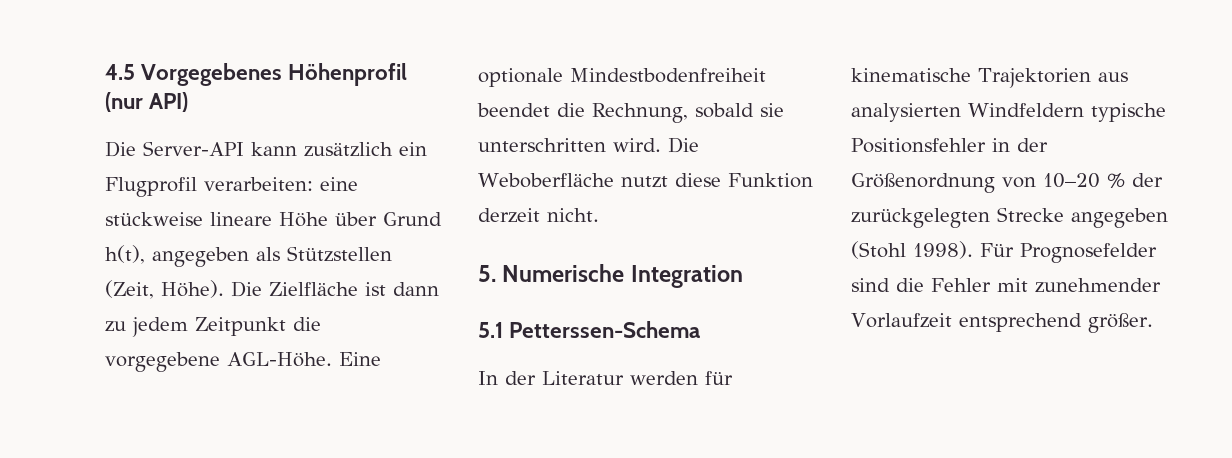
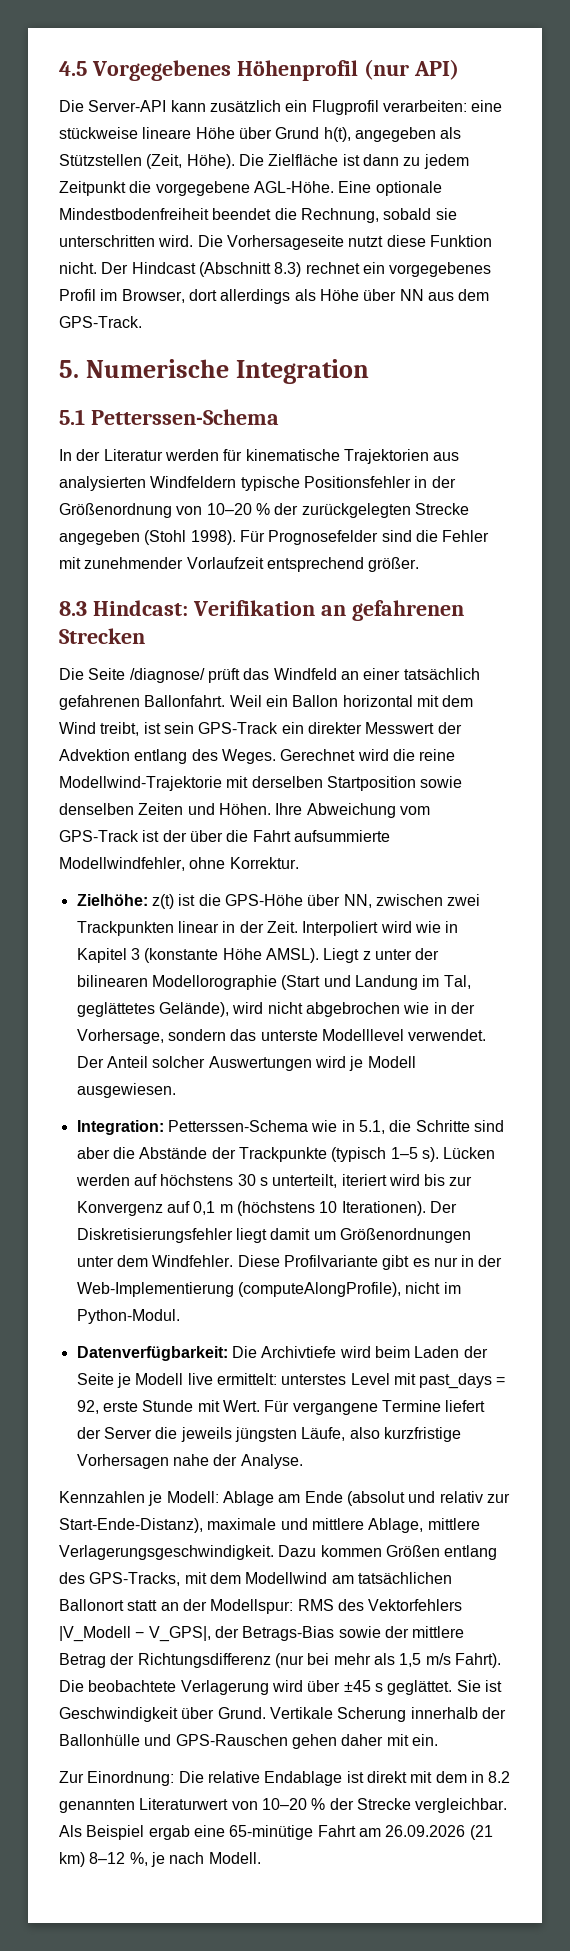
- Die Weboberfläche nutzt diese Funktion derzeit nicht.
+ Die Vorhersageseite nutzt diese Funktion nicht. Der Hindcast (Abschnitt 8.3) rechnet ein vorgegebenes Profil im Browser, dort allerdings als Höhe über NN aus dem GPS-Track.
+ 8.3 Hindcast: Verifikation an gefahrenen Strecken
+ Die Seite /diagnose/ prüft das Windfeld an einer tatsächlich gefahrenen Ballonfahrt. Weil ein Ballon horizontal mit dem Wind treibt, ist sein GPS-Track ein direkter Messwert der Advektion entlang des Weges. Gerechnet wird die reine Modellwind-Trajektorie mit derselben Startposition sowie denselben Zeiten und Höhen. Ihre Abweichung vom GPS-Track ist der über die Fahrt aufsummierte Modellwindfehler, ohne Korrektur.
+ Zielhöhe: z(t) ist die GPS-Höhe über NN, zwischen zwei Trackpunkten linear in der Zeit. Interpoliert wird wie in Kapitel 3 (konstante Höhe AMSL). Liegt z unter der bilinearen Modellorographie (Start und Landung im Tal, geglättetes Gelände), wird nicht abgebrochen wie in der Vorhersage, sondern das unterste Modelllevel verwendet. Der Anteil solcher Auswertungen wird je Modell ausgewiesen.
+ Integration: Petterssen-Schema wie in 5.1, die Schritte sind aber die Abstände der Trackpunkte (typisch 1–5 s). Lücken werden auf höchstens 30 s unterteilt, iteriert wird bis zur Konvergenz auf 0,1 m (höchstens 10 Iterationen). Der Diskretisierungsfehler liegt damit um Größenordnungen unter dem Windfehler. Diese Profilvariante gibt es nur in der Web-Implementierung (computeAlongProfile), nicht im Python-Modul.
+ Datenverfügbarkeit: Die Archivtiefe wird beim Laden der Seite je Modell live ermittelt: unterstes Level mit past_days = 92, erste Stunde mit Wert. Für vergangene Termine liefert der Server die jeweils jüngsten Läufe, also kurzfristige Vorhersagen nahe der Analyse.
+ Kennzahlen je Modell: Ablage am Ende (absolut und relativ zur Start-Ende-Distanz), maximale und mittlere Ablage, mittlere Verlagerungsgeschwindigkeit. Dazu kommen Größen entlang des GPS-Tracks, mit dem Modellwind am tatsächlichen Ballonort statt an der Modellspur: RMS des Vektorfehlers |V_Modell − V_GPS|, der Betrags-Bias sowie der mittlere Betrag der Richtungsdifferenz (nur bei mehr als 1,5 m/s Fahrt). Die beobachtete Verlagerung wird über ±45 s geglättet. Sie ist Geschwindigkeit über Grund. Vertikale Scherung innerhalb der Ballonhülle und GPS-Rauschen gehen daher mit ein.
+ Zur Einordnung: Die relative Endablage ist direkt mit dem in 8.2 genannten Literaturwert von 10–20 % der Strecke vergleichbar. Als Beispiel ergab eine 65-minütige Fahrt am 26.09.2026 (21 km) 8–12 %, je nach Modell.

